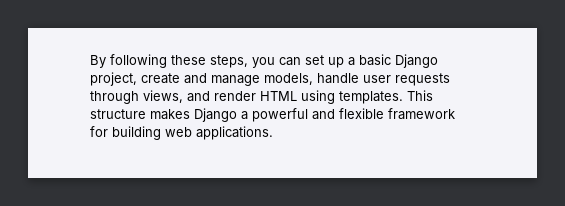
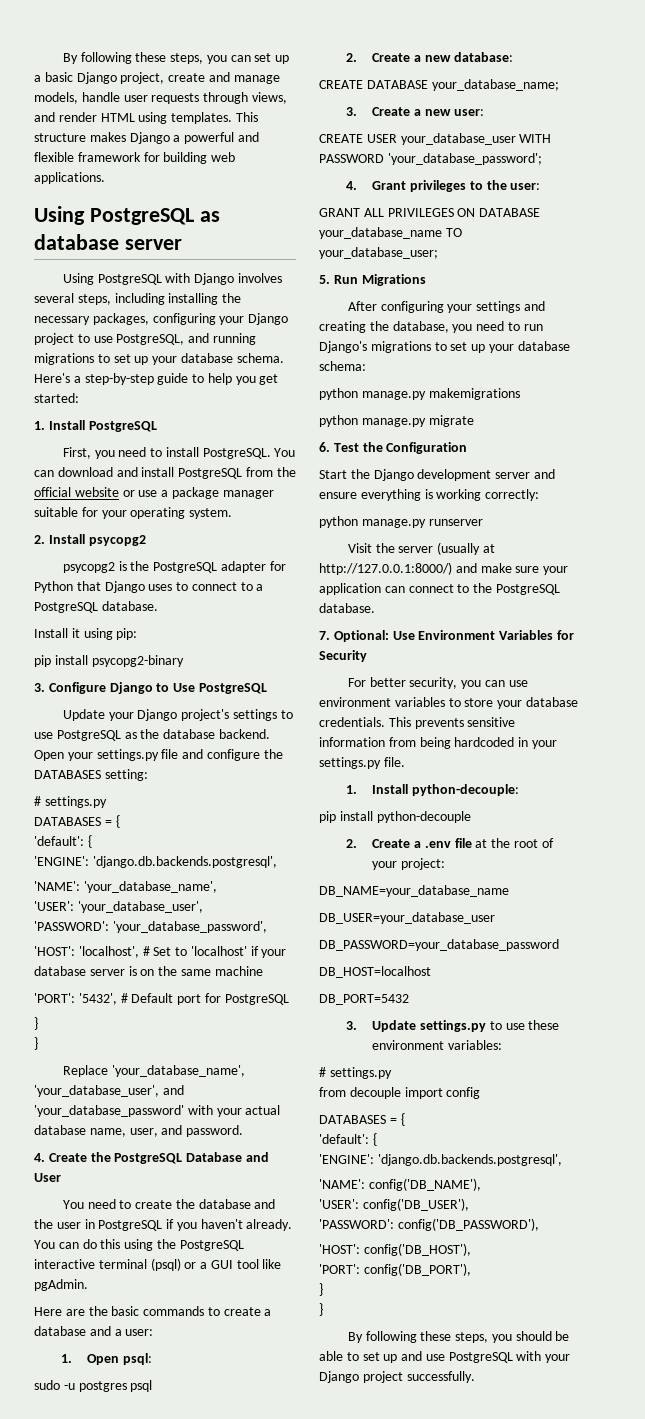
+ Using PostgreSQL as database server
+ Using PostgreSQL with Django involves several steps, including installing the necessary packages, configuring your Django project to use PostgreSQL, and running migrations to set up your database schema. Here's a step-by-step guide to help you get started:
+ 1. Install PostgreSQL
+ First, you need to install PostgreSQL. You can download and install PostgreSQL from the official website or use a package manager suitable for your operating system.
+ 2. Install psycopg2
+ psycopg2 is the PostgreSQL adapter for Python that Django uses to connect to a PostgreSQL database.
+ Install it using pip:
+ pip install psycopg2-binary
+ 3. Configure Django to Use PostgreSQL
+ Update your Django project's settings to use PostgreSQL as the database backend. Open your settings.py file and configure the DATABASES setting:
+ # settings.py
+ DATABASES = {
+ 'default': {
+ 'ENGINE': 'django.db.backends.postgresql',
+ 'NAME': 'your_database_name',
+ 'USER': 'your_database_user',
+ 'PASSWORD': 'your_database_password',
+ 'HOST': 'localhost', # Set to 'localhost' if your database server is on the same machine
+ 'PORT': '5432', # Default port for PostgreSQL
+ }
+ }
+ Replace 'your_database_name', 'your_database_user', and 'your_database_password' with your actual database name, user, and password.
+ 4. Create the PostgreSQL Database and User
+ You need to create the database and the user in PostgreSQL if you haven't already. You can do this using the PostgreSQL interactive terminal (psql) or a GUI tool like pgAdmin.
+ Here are the basic commands to create a database and a user:
+ 1. Open psql:
+ sudo -u postgres psql
+ 2. Create a new database:
+ CREATE DATABASE your_database_name;
+ 3. Create a new user:
+ CREATE USER your_database_user WITH PASSWORD 'your_database_password';
+ 4. Grant privileges to the user:
+ GRANT ALL PRIVILEGES ON DATABASE your_database_name TO your_database_user;
+ 5. Run Migrations
+ After configuring your settings and creating the database, you need to run Django's migrations to set up your database schema:
+ python manage.py makemigrations
+ python manage.py migrate
+ 6. Test the Configuration
+ Start the Django development server and ensure everything is working correctly:
+ python manage.py runserver
+ Visit the server (usually at http://127.0.0.1:8000/) and make sure your application can connect to the PostgreSQL database.
+ 7. Optional: Use Environment Variables for Security
+ For better security, you can use environment variables to store your database credentials. This prevents sensitive information from being hardcoded in your settings.py file.
+ 1. Install python-decouple:
+ pip install python-decouple
+ 2. Create a .env file at the root of your project:
+ DB_NAME=your_database_name
+ DB_USER=your_database_user
+ DB_PASSWORD=your_database_password
+ DB_HOST=localhost
+ DB_PORT=5432
+ 3. Update settings.py to use these environment variables:
+ # settings.py
+ from decouple import config
+ DATABASES = {
+ 'default': {
+ 'ENGINE': 'django.db.backends.postgresql',
+ 'NAME': config('DB_NAME'),
+ 'USER': config('DB_USER'),
+ 'PASSWORD': config('DB_PASSWORD'),
+ 'HOST': config('DB_HOST'),
+ 'PORT': config('DB_PORT'),
+ }
+ }
+ By following these steps, you should be able to set up and use PostgreSQL with your Django project successfully.

